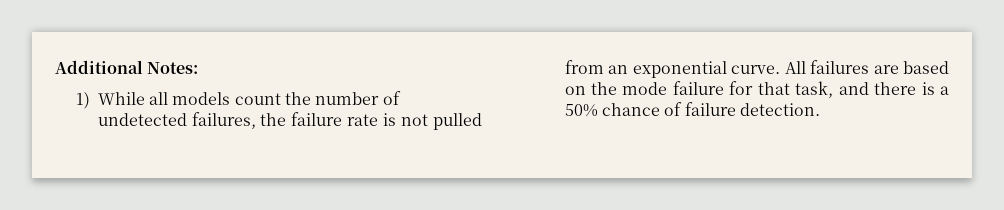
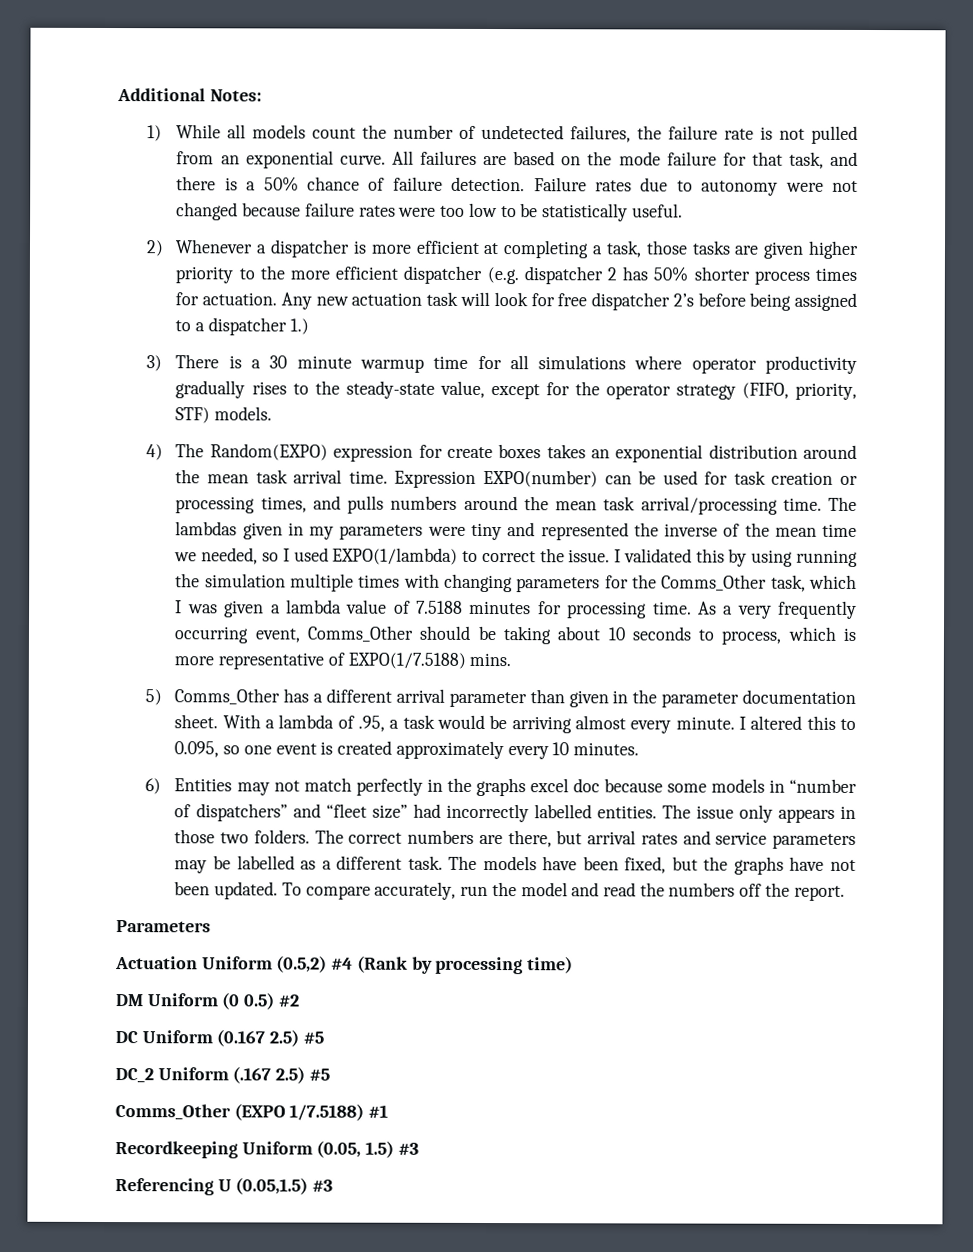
+ Failure rates due to autonomy were not changed because failure rates were too low to be statistically useful.
+ 2) Whenever a dispatcher is more efficient at completing a task, those tasks are given higher priority to the more efficient dispatcher (e.g. dispatcher 2 has 50% shorter process times for actuation. Any new actuation task will look for free dispatcher 2’s before being assigned to a dispatcher 1.)
+ 3) There is a 30 minute warmup time for all simulations where operator productivity gradually rises to the steady-state value, except for the operator strategy (FIFO, priority, STF) models.
+ 4) The Random(EXPO) expression for create boxes takes an exponential distribution around the mean task arrival time. Expression EXPO(number) can be used for task creation or processing times, and pulls numbers around the mean task arrival/processing time. The lambdas given in my parameters were tiny and represented the inverse of the mean time we needed, so I used EXPO(1/lambda) to correct the issue. I validated this by using running the simulation multiple times with changing parameters for the Comms_Other task, which I was given a lambda value of 7.5188 minutes for processing time. As a very frequently occurring event, Comms_Other should be taking about 10 seconds to process, which is more representative of EXPO(1/7.5188) mins.
+ 5) Comms_Other has a different arrival parameter than given in the parameter documentation sheet. With a lambda of .95, a task would be arriving almost every minute. I altered this to 0.095, so one event is created approximately every 10 minutes.
+ 6) Entities may not match perfectly in the graphs excel doc because some models in “number of dispatchers” and “fleet size” had incorrectly labelled entities. The issue only appears in those two folders. The correct numbers are there, but arrival rates and service parameters may be labelled as a different task. The models have been fixed, but the graphs have not been updated. To compare accurately, run the model and read the numbers off the report.
+ Parameters
+ Actuation Uniform (0.5,2) #4 (Rank by processing time)
+ DM Uniform (0 0.5) #2
+ DC Uniform (0.167 2.5) #5
+ DC_2 Uniform (.167 2.5) #5
+ Comms_Other (EXPO 1/7.5188) #1
+ Recordkeeping Uniform (0.05, 1.5) #3
+ Referencing U (0.05,1.5) #3

